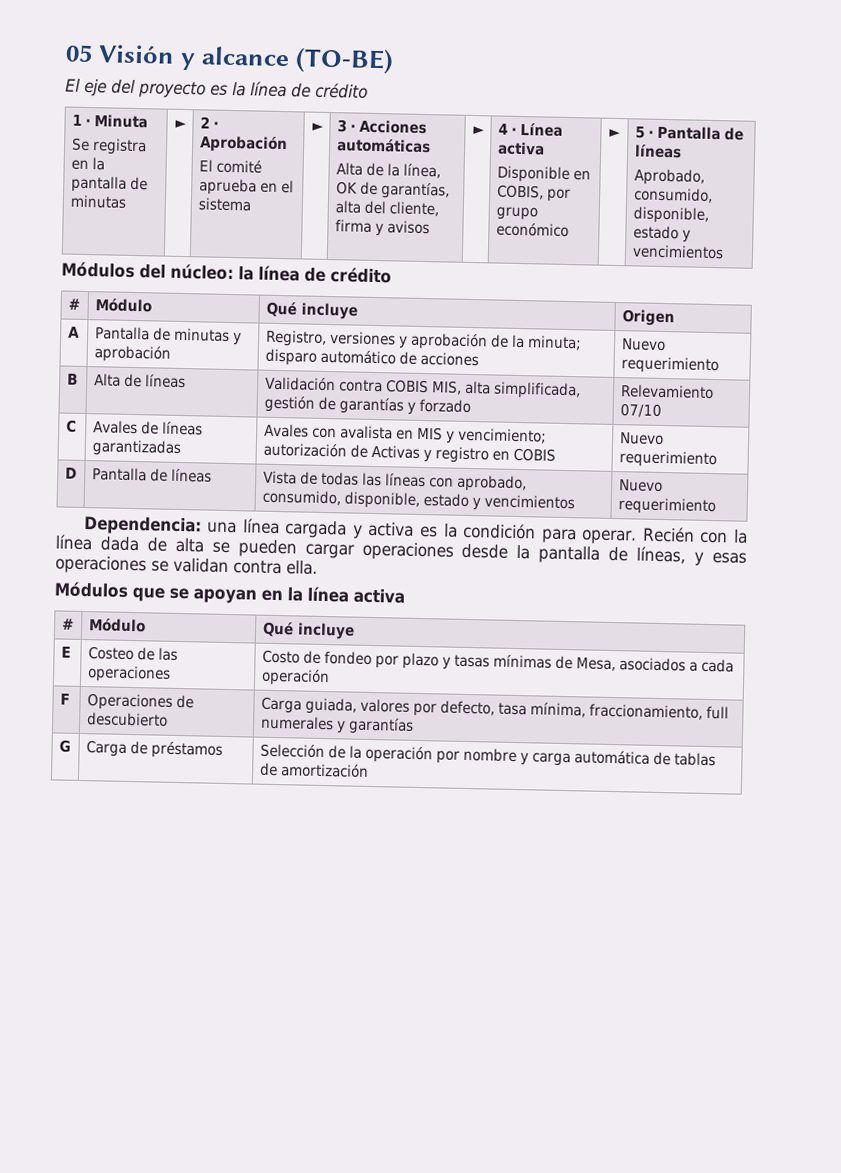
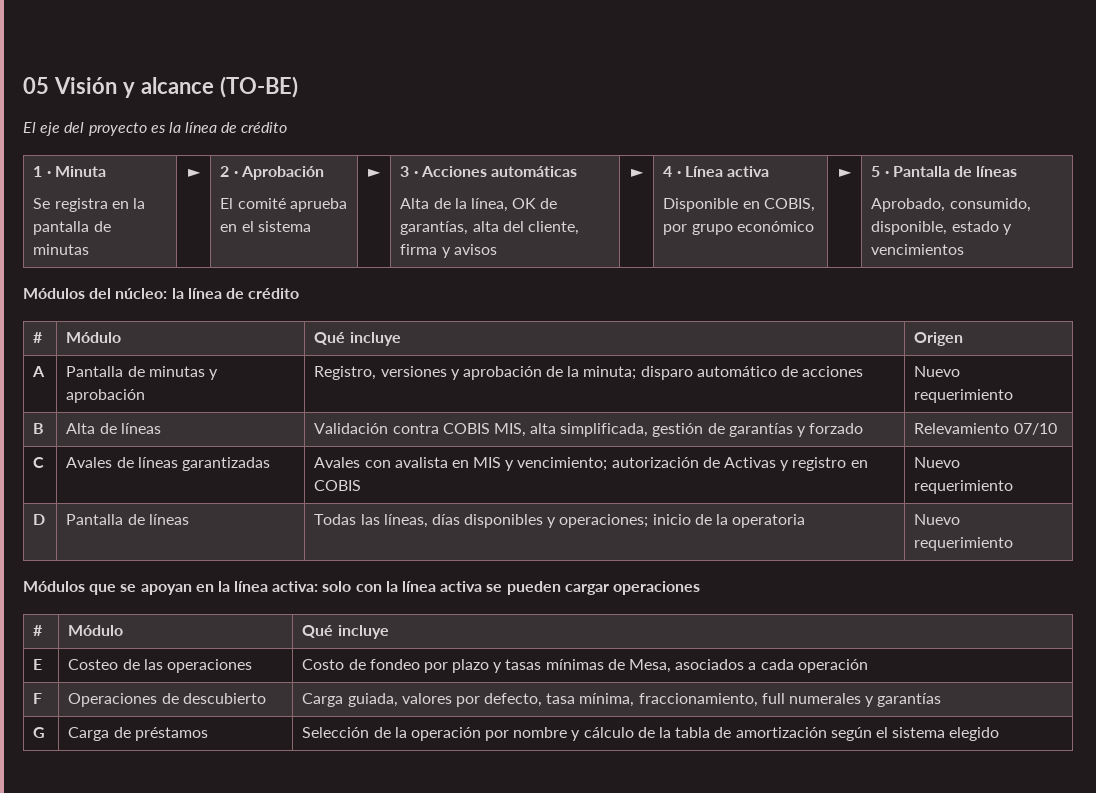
- D | Pantalla de líneas | Vista de todas las líneas con aprobado, consumido, disponible, estado y vencimientos | Nuevo requerimiento
- Dependencia: una línea cargada y activa es la condición para operar. Recién con la línea dada de alta se pueden cargar operaciones desde la pantalla de líneas, y esas operaciones se validan contra ella.
+ D | Pantalla de líneas | Todas las líneas, días disponibles y operaciones; inicio de la operatoria | Nuevo requerimiento
- Módulos que se apoyan en la línea activa
+ Módulos que se apoyan en la línea activa: solo con la línea activa se pueden cargar operaciones
- G | Carga de préstamos | Selección de la operación por nombre y carga automática de tablas de amortización
+ G | Carga de préstamos | Selección de la operación por nombre y cálculo de la tabla de amortización según el sistema elegido

